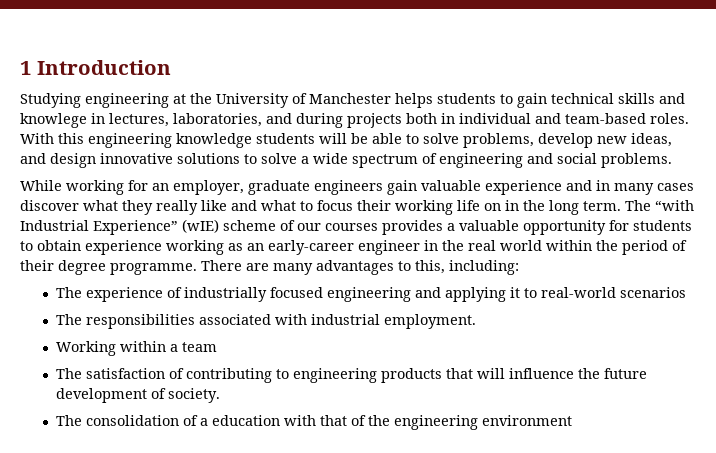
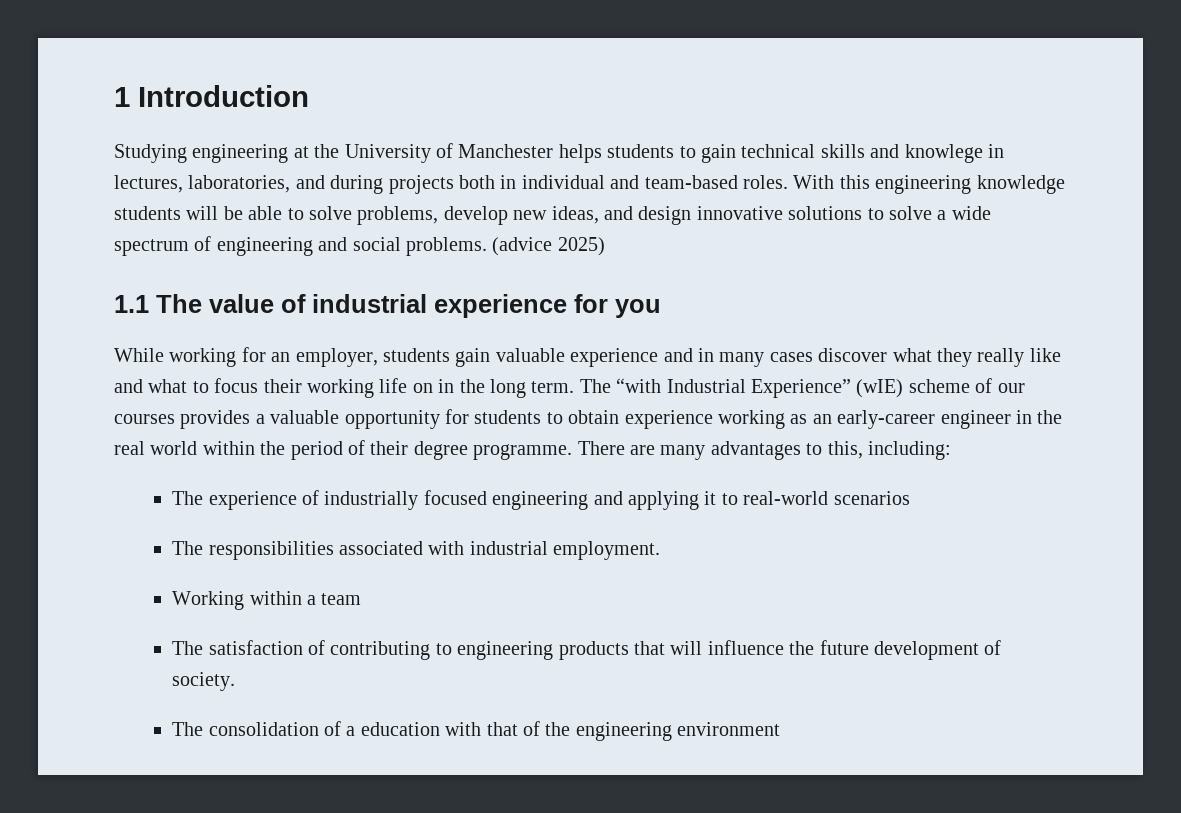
+ (advice 2025)
+ 1.1 The value of industrial experience for you
- While working for an employer, graduate engineers gain valuable experience and in many cases discover what they really like and what to focus their working life on in the long term.
+ While working for an employer, students gain valuable experience and in many cases discover what they really like and what to focus their working life on in the long term.

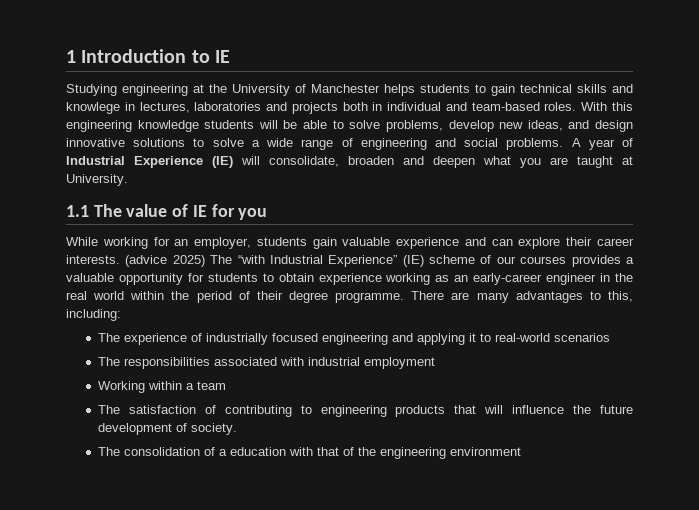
- 1 Introduction
+ 1 Introduction to IE
- Studying engineering at the University of Manchester helps students to gain technical skills and knowlege in lectures, laboratories, and during projects both in individual and team-based roles.
+ Studying engineering at the University of Manchester helps students to gain technical skills and knowlege in lectures, laboratories and projects both in individual and team-based roles.
- With this engineering knowledge students will be able to solve problems, develop new ideas, and design innovative solutions to solve a wide spectrum of engineering and social problems.
+ With this engineering knowledge students will be able to solve problems, develop new ideas, and design innovative solutions to solve a wide range of engineering and social problems.
- (advice 2025)
+ A year of Industrial Experience (IE) will consolidate, broaden and deepen what you are taught at University.
- 1.1 The value of industrial experience for you
+ 1.1 The value of IE for you
- While working for an employer, students gain valuable experience and in many cases discover what they really like and what to focus their working life on in the long term. The “with Industrial Experience” (wIE) scheme of our courses provides a valuable opportunity for students to obtain experience working as an early-career engineer in the real world within the period of their degree programme.
+ While working for an employer, students gain valuable experience and can explore their career interests. (advice 2025) The “with Industrial Experience” (IE) scheme of our courses provides a valuable opportunity for students to obtain experience working as an early-career engineer in the real world within the period of their degree programme.
- The responsibilities associated with industrial employment.
+ The responsibilities associated with industrial employment

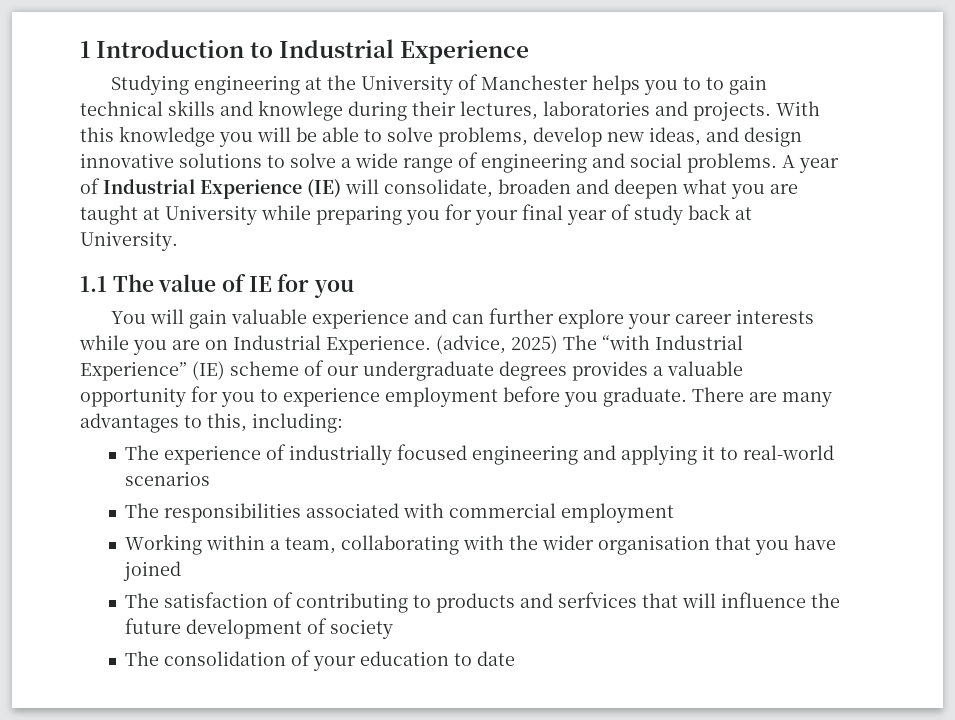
- 1 Introduction to IE
+ 1 Introduction to Industrial Experience
- Studying engineering at the University of Manchester helps students to gain technical skills and knowlege in lectures, laboratories and projects both in individual and team-based roles. With this engineering knowledge students will be able to solve problems, develop new ideas, and design innovative solutions to solve a wide range of engineering and social problems.
+ Studying engineering at the University of Manchester helps you to to gain technical skills and knowlege during their lectures, laboratories and projects. With this knowledge you will be able to solve problems, develop new ideas, and design innovative solutions to solve a wide range of engineering and social problems.
- A year of Industrial Experience (IE) will consolidate, broaden and deepen what you are taught at University.
+ A year of Industrial Experience (IE) will consolidate, broaden and deepen what you are taught at University while preparing you for your final year of study back at University.
- While working for an employer, students gain valuable experience and can explore their career interests. (advice 2025) The “with Industrial Experience” (IE) scheme of our courses provides a valuable opportunity for students to obtain experience working as an early-career engineer in the real world within the period of their degree programme.
+ You will gain valuable experience and can further explore your career interests while you are on Industrial Experience. (advice, 2025) The “with Industrial Experience” (IE) scheme of our undergraduate degrees provides a valuable opportunity for you to experience employment before you graduate.
- The responsibilities associated with industrial employment
+ The responsibilities associated with commercial employment
- Working within a team
+ Working within a team, collaborating with the wider organisation that you have joined
- The satisfaction of contributing to engineering products that will influence the future development of society.
+ The satisfaction of contributing to products and serfvices that will influence the future development of society
- The consolidation of a education with that of the engineering environment
+ The consolidation of your education to date

